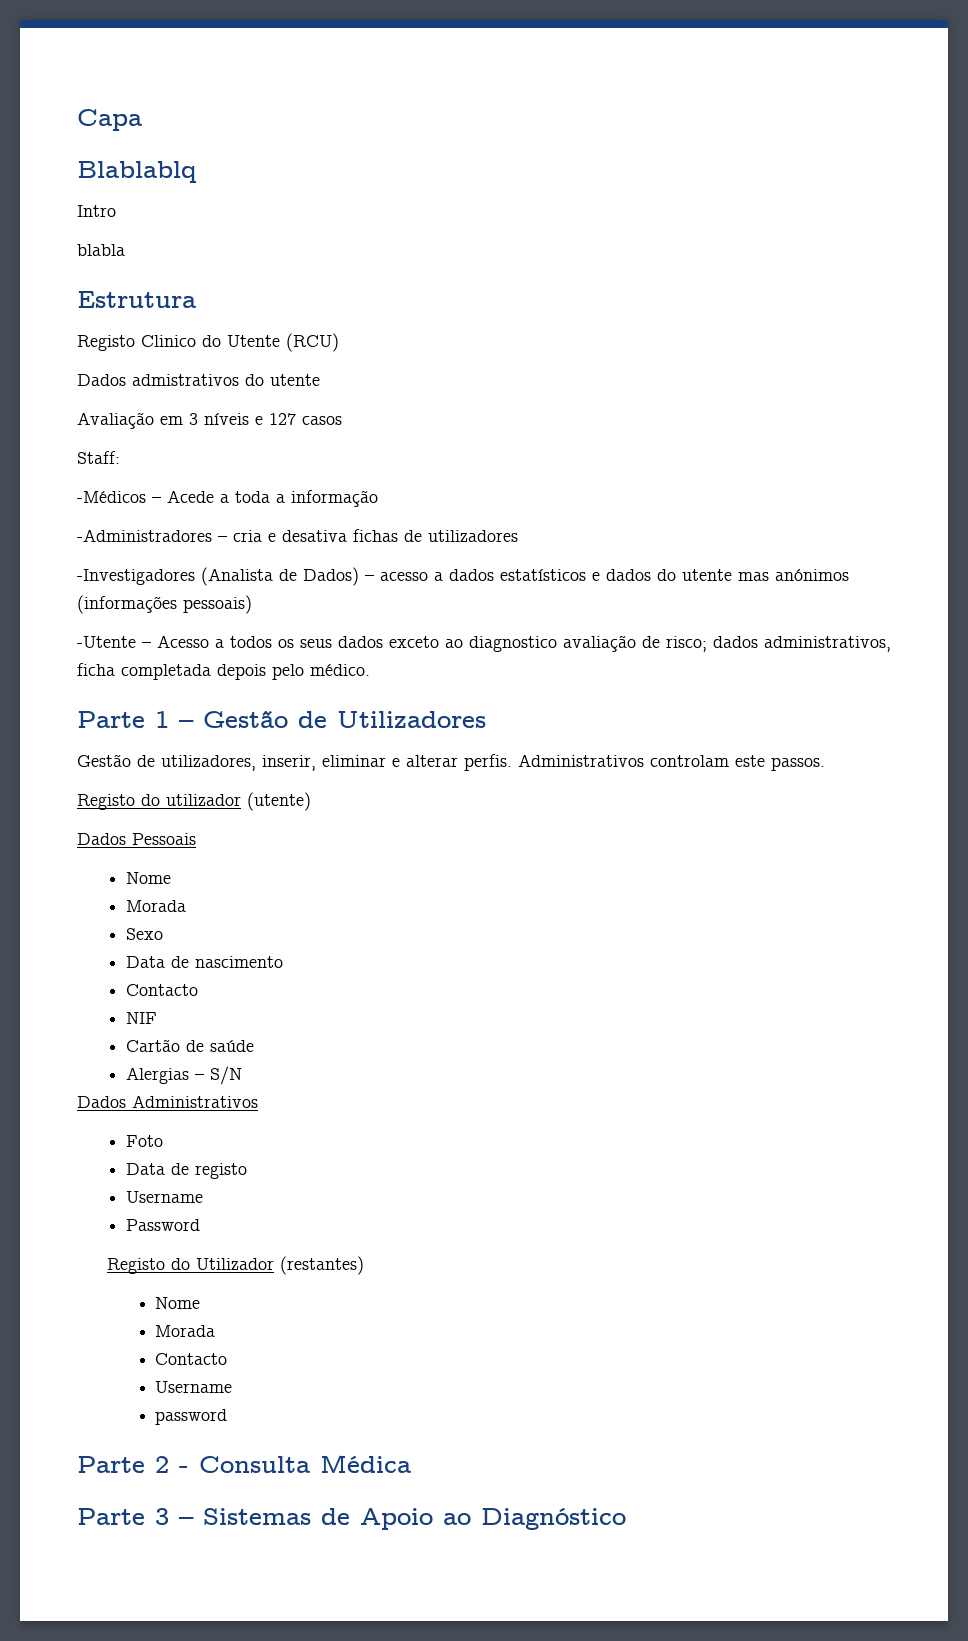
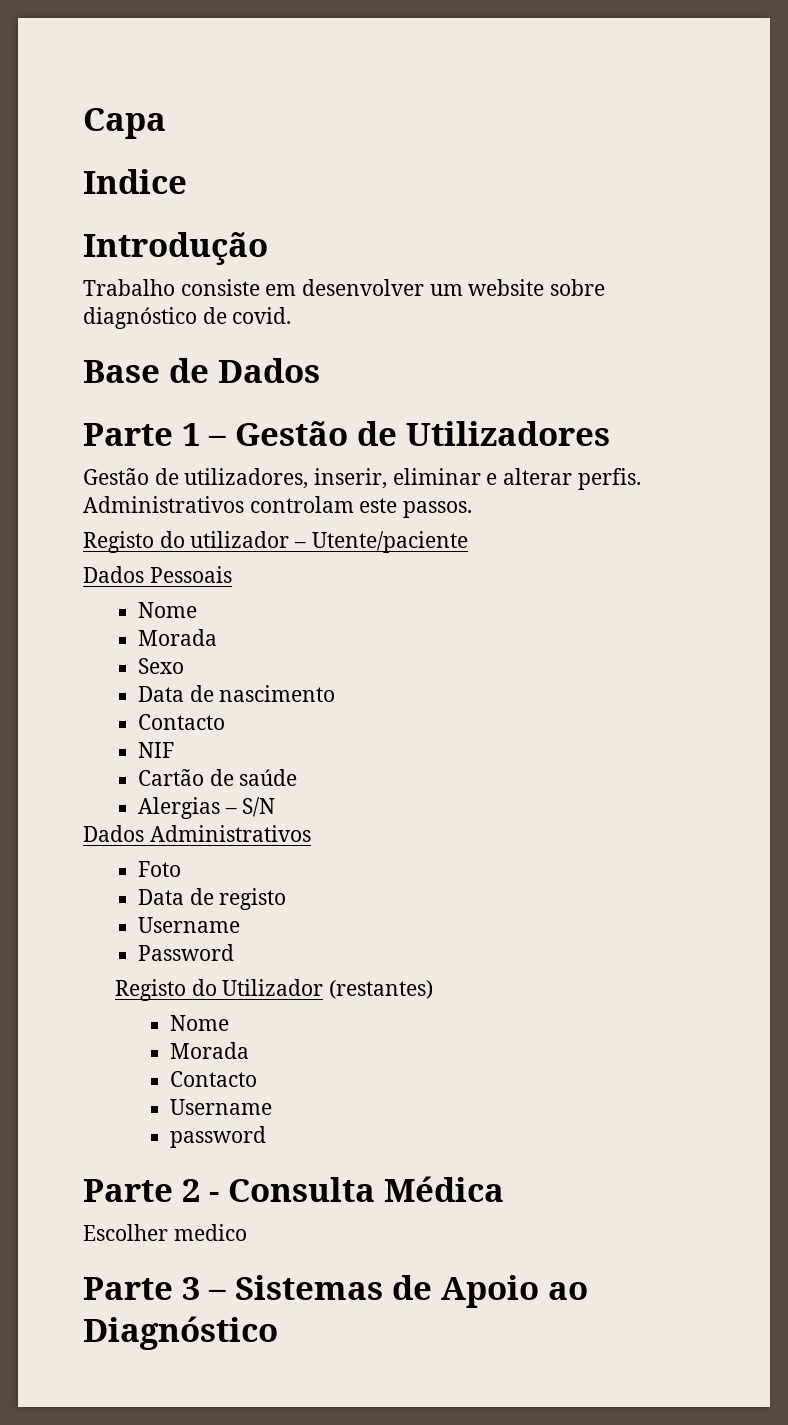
- Blablablq
- Intro
- blabla
- Estrutura
- Registo Clinico do Utente (RCU)
- Dados admistrativos do utente
- Avaliação em 3 níveis e 127 casos
- Staff:
- -Médicos – Acede a toda a informação
- -Administradores – cria e desativa fichas de utilizadores
- -Investigadores (Analista de Dados) – acesso a dados estatísticos e dados do utente mas anónimos (informações pessoais)
- -Utente – Acesso a todos os seus dados exceto ao diagnostico avaliação de risco; dados administrativos, ficha completada depois pelo médico.
+ Indice
+ Introdução
+ Trabalho consiste em desenvolver um website sobre diagnóstico de covid.
+ Base de Dados
- Registo do utilizador (utente)
+ Registo do utilizador – Utente/paciente
+ Escolher medico

